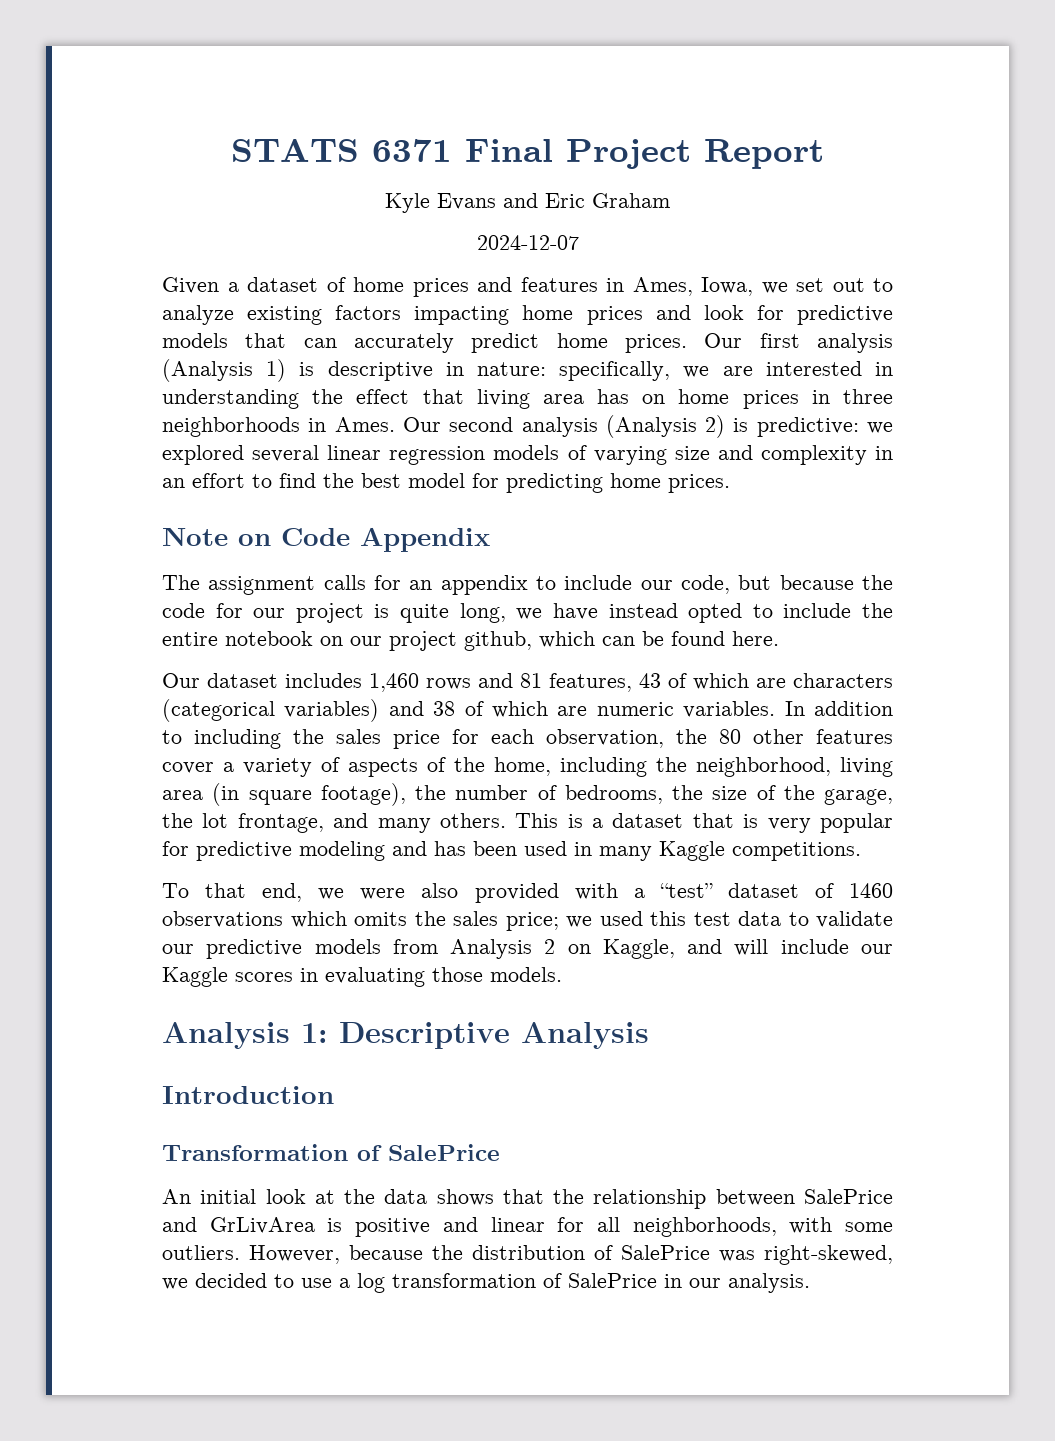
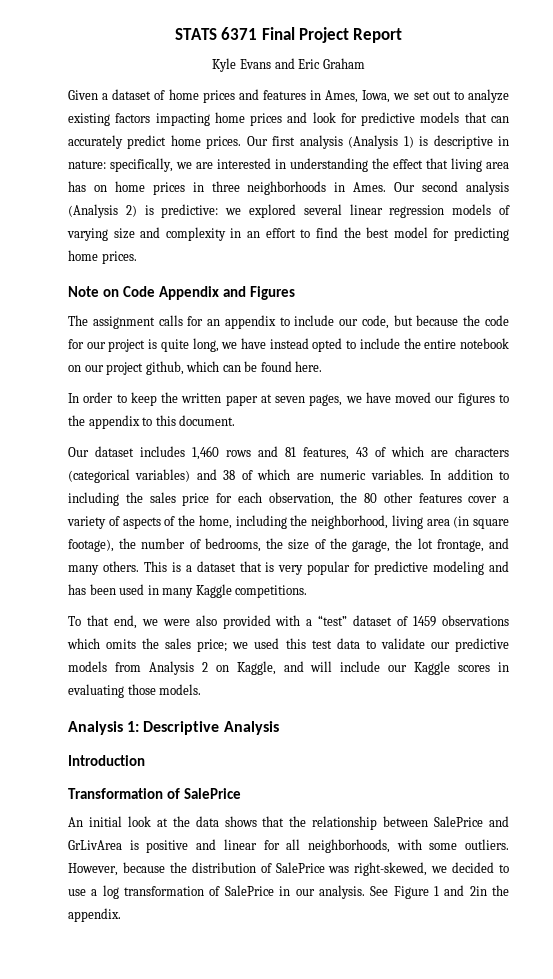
- 2024-12-07
- Note on Code Appendix
+ Note on Code Appendix and Figures
+ In order to keep the written paper at seven pages, we have moved our figures to the appendix to this document.
- To that end, we were also provided with a “test” dataset of 1460 observations which omits the sales price; we used this test data to validate our predictive models from Analysis 2 on Kaggle, and will include our Kaggle scores in evaluating those models.
+ To that end, we were also provided with a “test” dataset of 1459 observations which omits the sales price; we used this test data to validate our predictive models from Analysis 2 on Kaggle, and will include our Kaggle scores in evaluating those models.
+ See Figure 1 and 2in the appendix.

